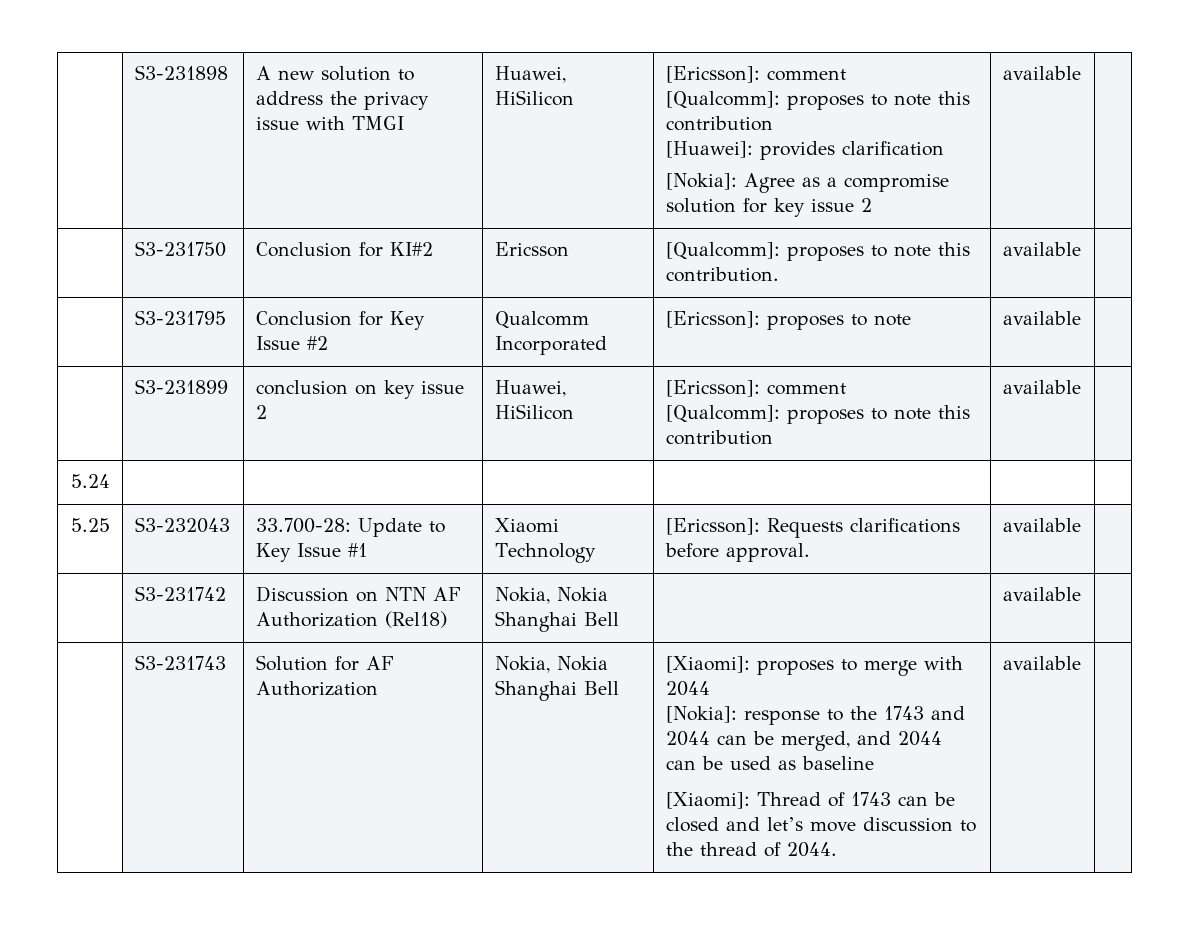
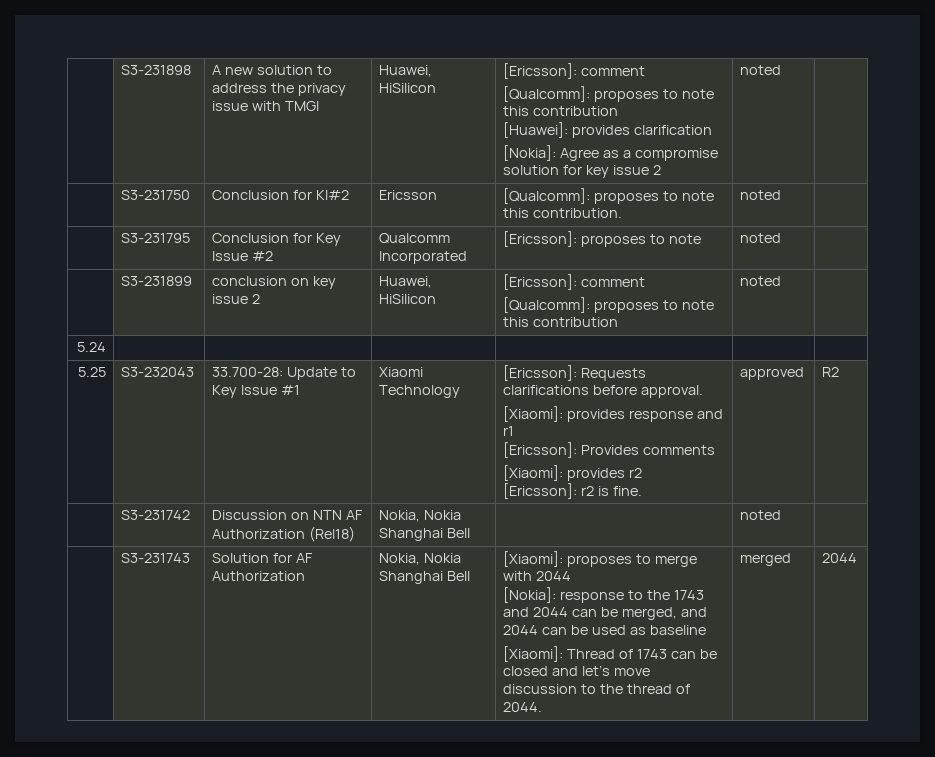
  | S3-231898 | A new solution to address the privacy issue with TMGI | Huawei, HiSilicon | [Ericsson]: comment
  [Qualcomm]: proposes to note this contribution
  [Huawei]: provides clarification
- [Nokia]: Agree as a compromise solution for key issue 2 | available |
+ [Nokia]: Agree as a compromise solution for key issue 2 | noted |
- | S3-231750 | Conclusion for KI#2 | Ericsson | [Qualcomm]: proposes to note this contribution. | available |
+ | S3-231750 | Conclusion for KI#2 | Ericsson | [Qualcomm]: proposes to note this contribution. | noted |
- | S3-231795 | Conclusion for Key Issue #2 | Qualcomm Incorporated | [Ericsson]: proposes to note | available |
+ | S3-231795 | Conclusion for Key Issue #2 | Qualcomm Incorporated | [Ericsson]: proposes to note | noted |
  | S3-231899 | conclusion on key issue 2 | Huawei, HiSilicon | [Ericsson]: comment
- [Qualcomm]: proposes to note this contribution | available |
+ [Qualcomm]: proposes to note this contribution | noted |
- 5.25 | S3-232043 | 33.700-28: Update to Key Issue #1 | Xiaomi Technology | [Ericsson]: Requests clarifications before approval. | available |
+ 5.25 | S3-232043 | 33.700-28: Update to Key Issue #1 | Xiaomi Technology | [Ericsson]: Requests clarifications before approval.
+ [Xiaomi]: provides response and r1
+ [Ericsson]: Provides comments
+ [Xiaomi]: provides r2
+ [Ericsson]: r2 is fine. | approved | R2
- | S3-231742 | Discussion on NTN AF Authorization (Rel18) | Nokia, Nokia Shanghai Bell | | available |
+ | S3-231742 | Discussion on NTN AF Authorization (Rel18) | Nokia, Nokia Shanghai Bell | | noted |
- [Xiaomi]: Thread of 1743 can be closed and let’s move discussion to the thread of 2044. | available
+ [Xiaomi]: Thread of 1743 can be closed and let’s move discussion to the thread of 2044. | merged | 2044

